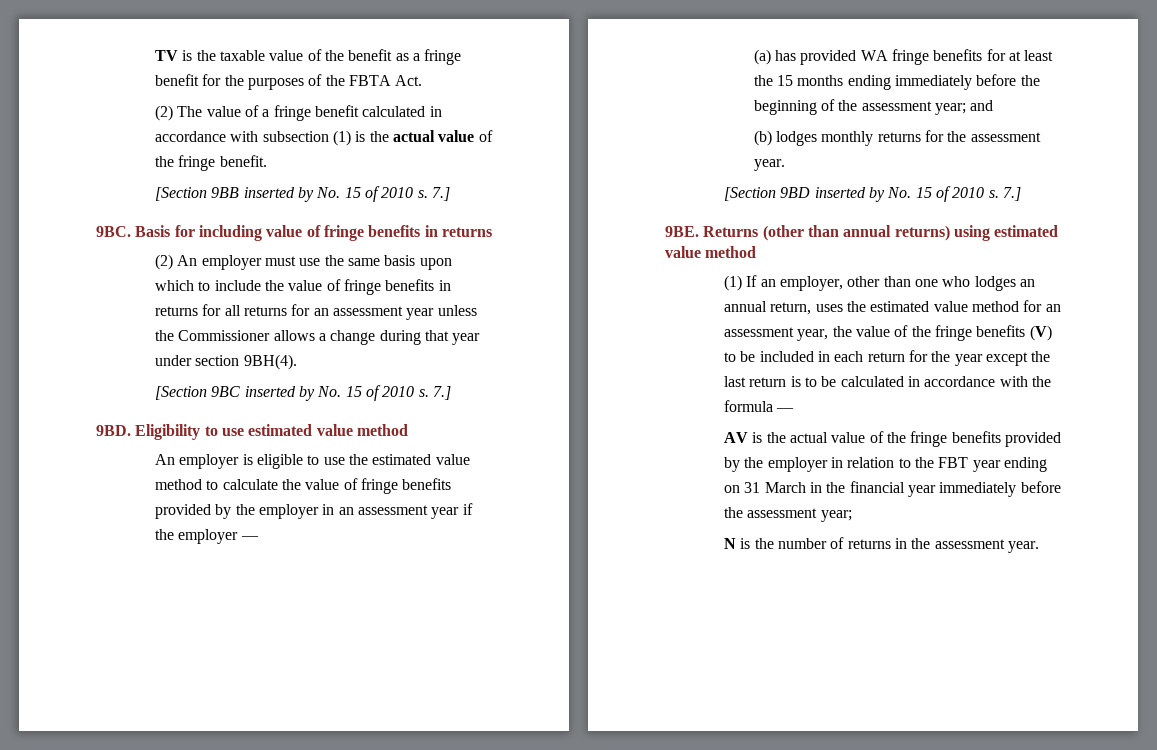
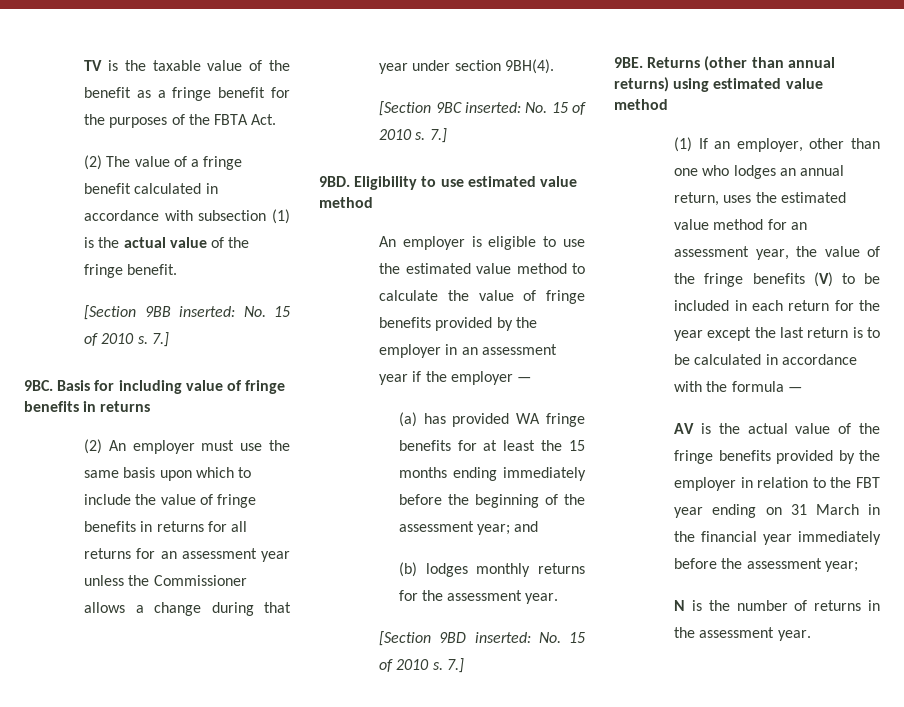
- [Section 9BB inserted by No. 15 of 2010 s.
+ [Section 9BB inserted: No. 15 of 2010 s.
- [Section 9BC inserted by No. 15 of 2010 s.
+ [Section 9BC inserted: No. 15 of 2010 s.
- [Section 9BD inserted by No. 15 of 2010 s.
+ [Section 9BD inserted: No. 15 of 2010 s.

